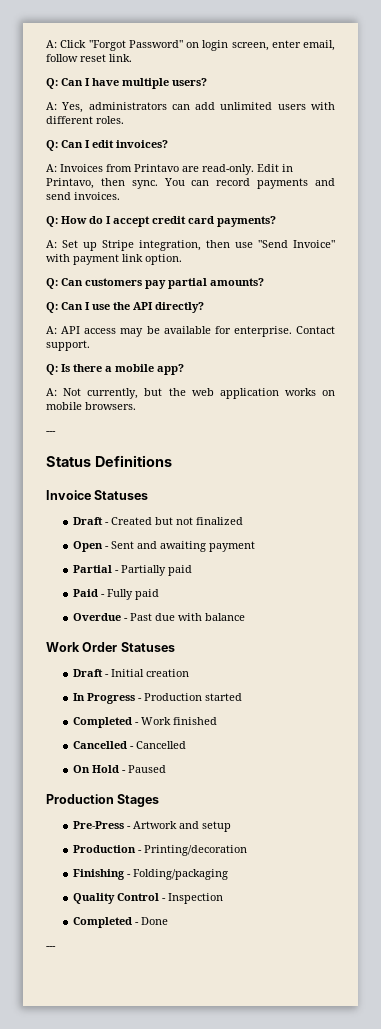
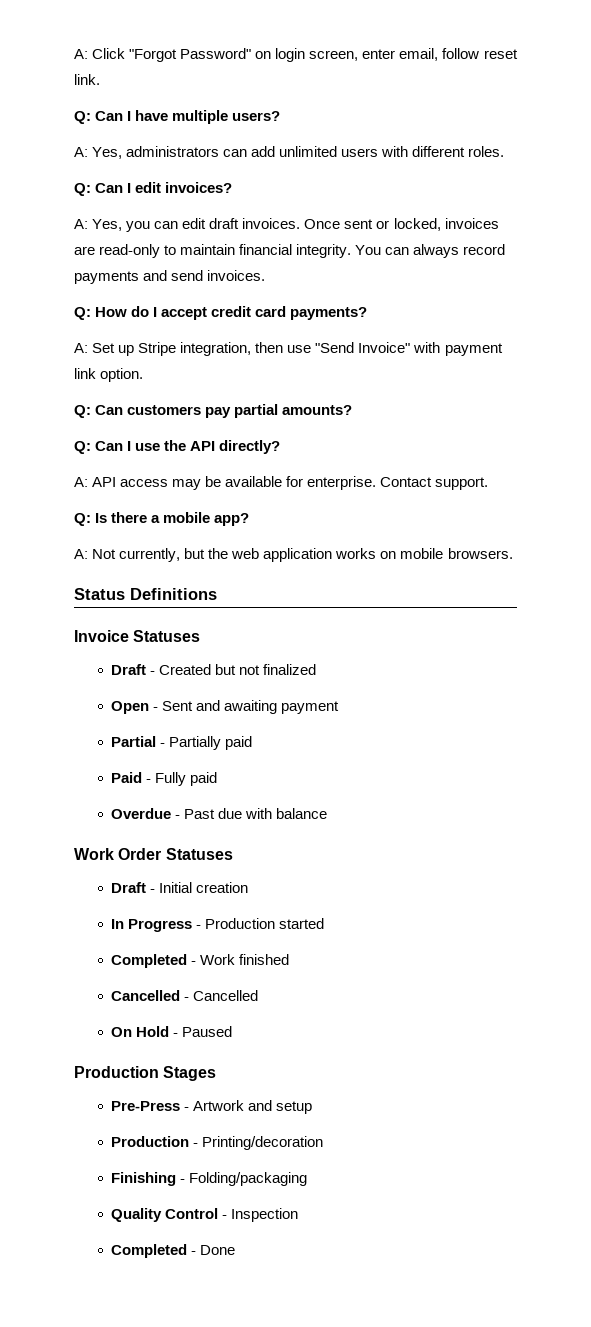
- A: Invoices from Printavo are read-only. Edit in Printavo, then sync.
+ A: Yes, you can edit draft invoices. Once sent or locked, invoices are read-only to maintain financial integrity.
- You can record payments and send invoices.
+ You can always record payments and send invoices.
  A: Not currently, but the web application works on mobile browsers.
- ---
  Completed - Done
- ---

